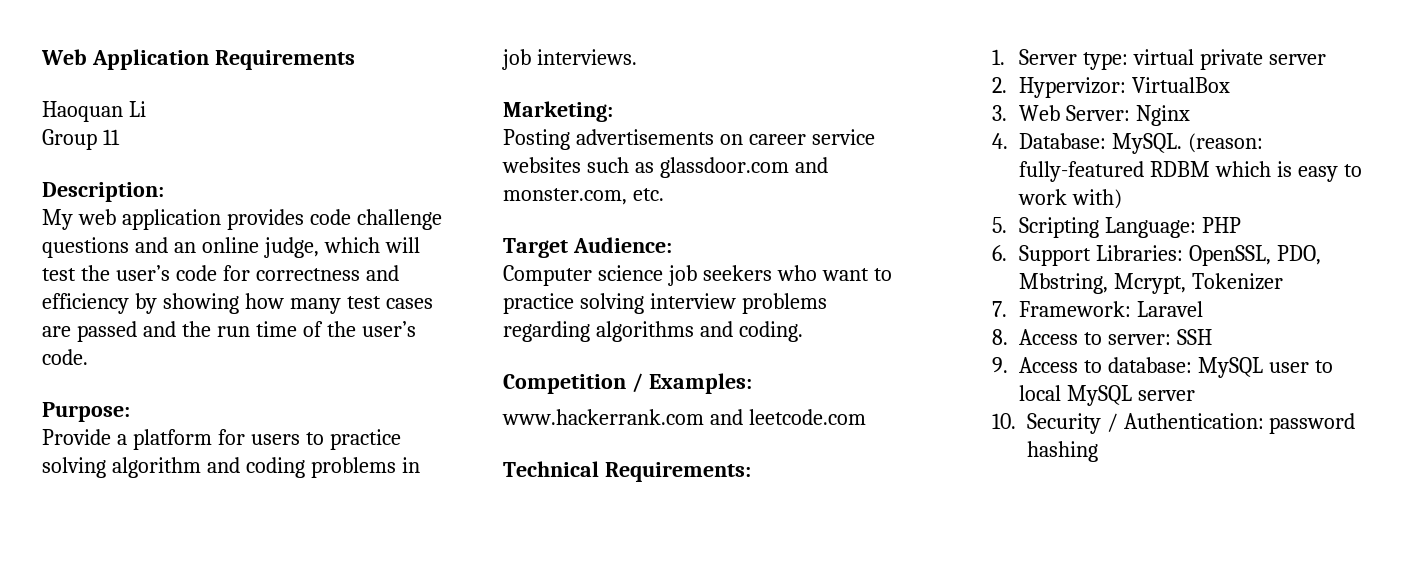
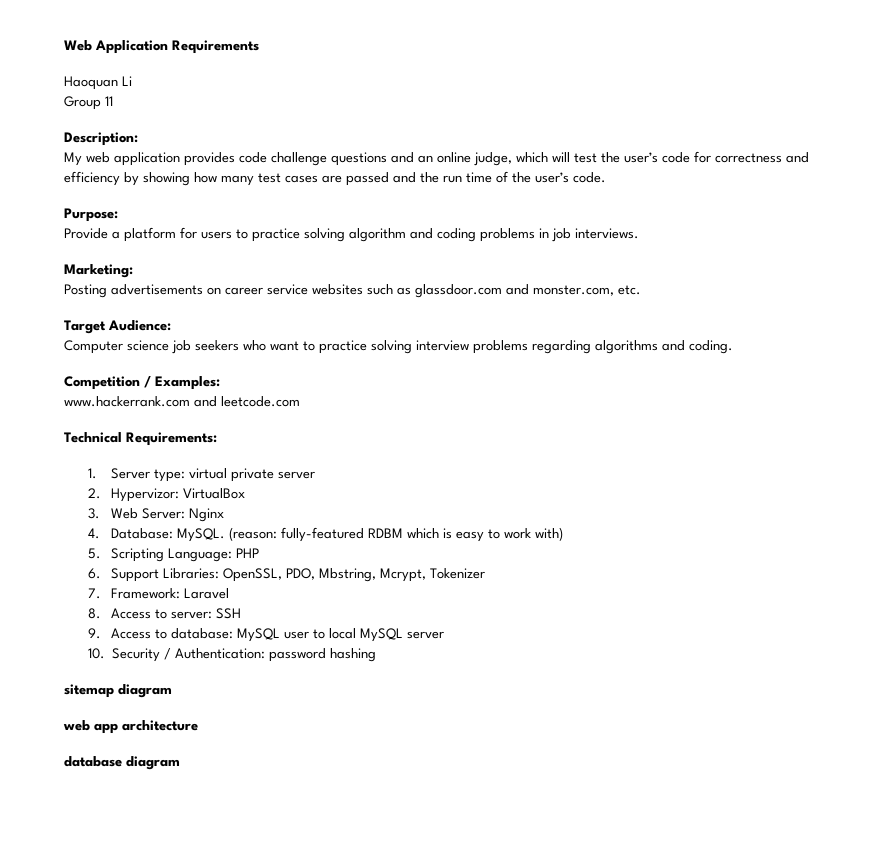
+ sitemap diagram
+ web app architecture
+ database diagram

